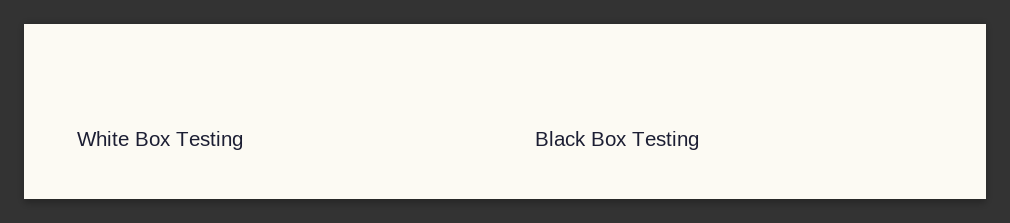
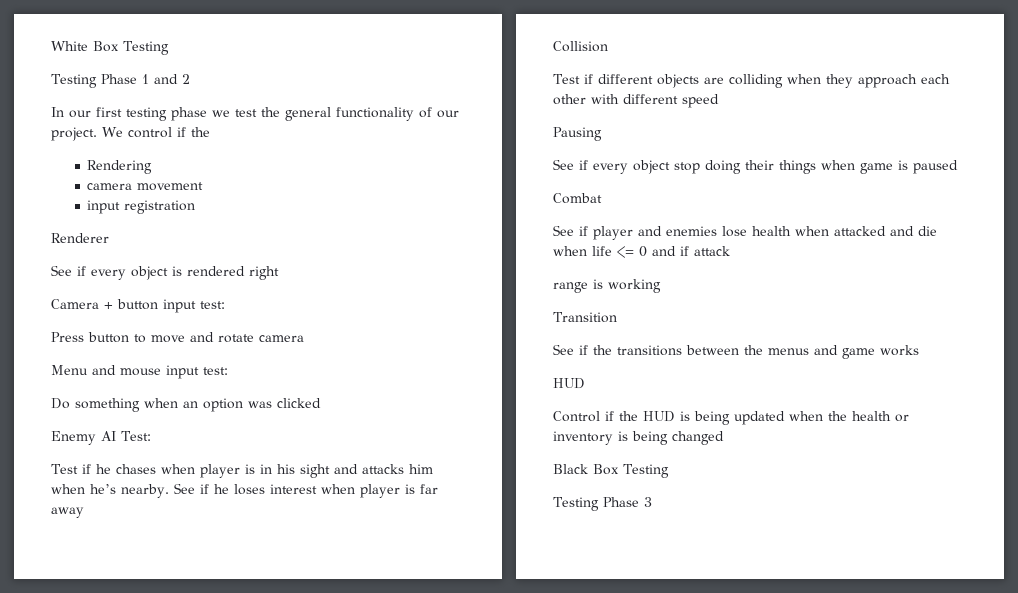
+ Testing Phase 1 and 2
+ In our first testing phase we test the general functionality of our project. We control if the
+ Rendering
+ camera movement
+ input registration
+ Renderer
+ See if every object is rendered right
+ Camera + button input test:
+ Press button to move and rotate camera
+ Menu and mouse input test:
+ Do something when an option was clicked
+ Enemy AI Test:
+ Test if he chases when player is in his sight and attacks him when he’s nearby. See if he loses interest when player is far away
+ Collision
+ Test if different objects are colliding when they approach each other with different speed
+ Pausing
+ See if every object stop doing their things when game is paused
+ Combat
+ See if player and enemies lose health when attacked and die when life <= 0 and if attack
+ range is working
+ Transition
+ See if the transitions between the menus and game works
+ HUD
+ Control if the HUD is being updated when the health or inventory is being changed
+ Testing Phase 3

